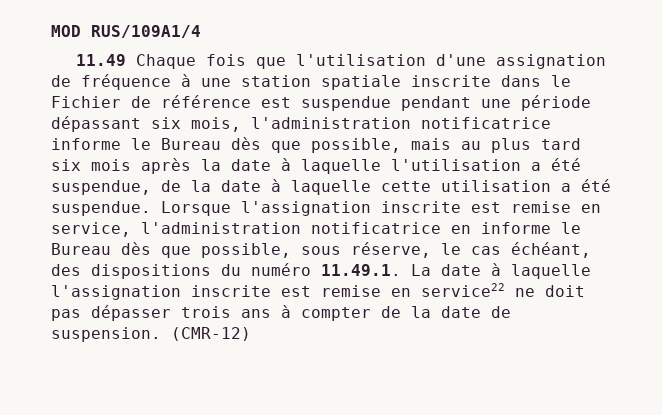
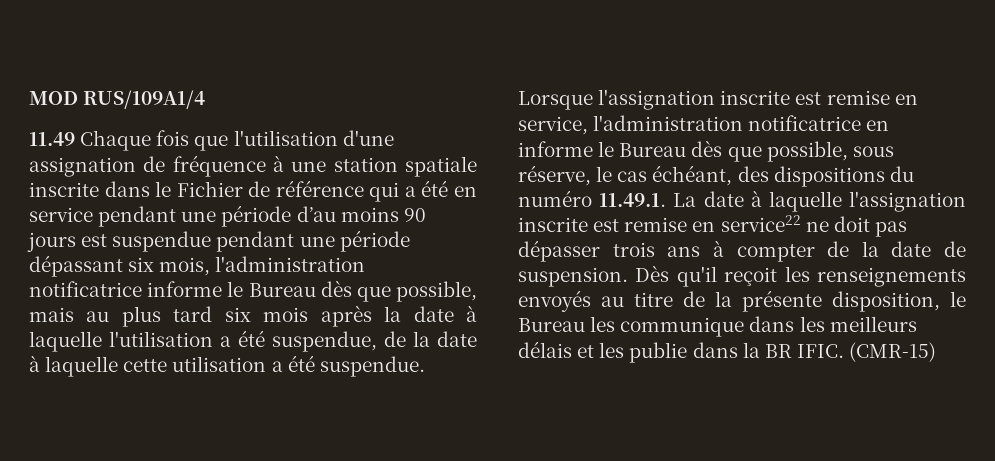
- 11.49 Chaque fois que l'utilisation d'une assignation de fréquence à une station spatiale inscrite dans le Fichier de référence est suspendue pendant une période dépassant six mois, l'administration notificatrice informe le Bureau dès que possible, mais au plus tard six mois après la date à laquelle l'utilisation a été suspendue, de la date à laquelle cette utilisation a été suspendue.
+ 11.49 Chaque fois que l'utilisation d'une assignation de fréquence à une station spatiale inscrite dans le Fichier de référence qui a été en service pendant une période d’au moins 90 jours est suspendue pendant une période dépassant six mois, l'administration notificatrice informe le Bureau dès que possible, mais au plus tard six mois après la date à laquelle l'utilisation a été suspendue, de la date à laquelle cette utilisation a été suspendue.
- (CMR-12)
+ Dès qu'il reçoit les renseignements envoyés au titre de la présente disposition, le Bureau les communique dans les meilleurs délais et les publie dans la BR IFIC. (CMR-15)

